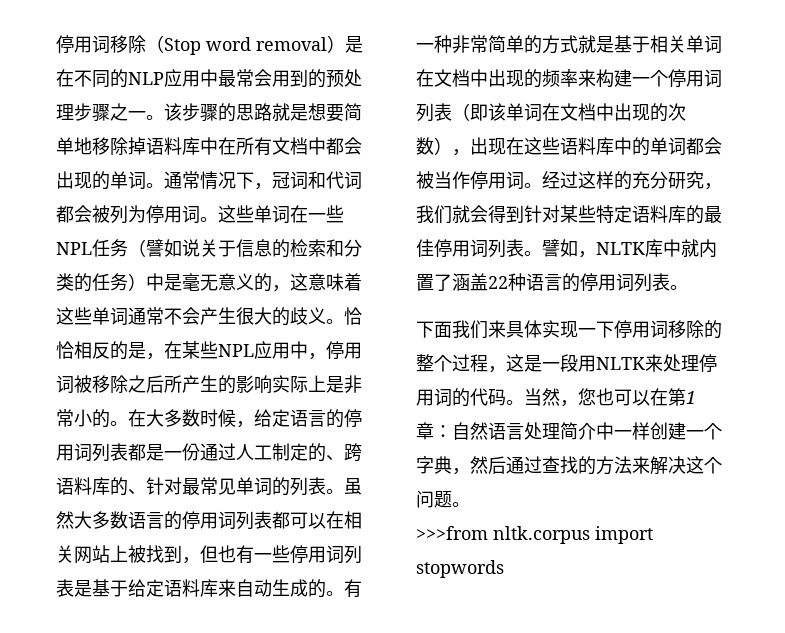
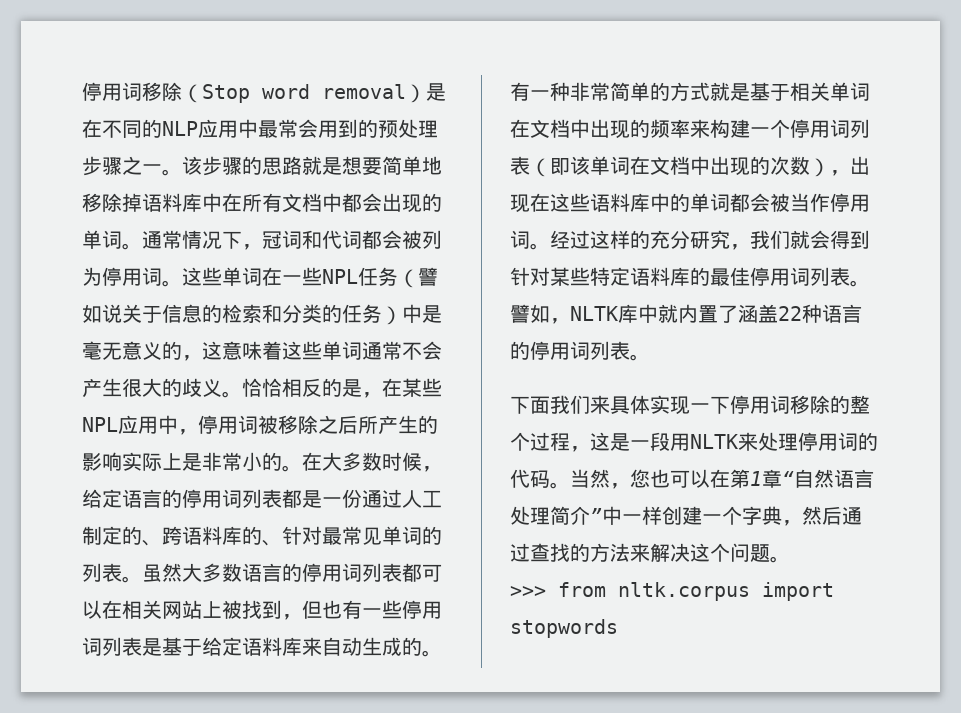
- 当然，您也可以在第1章：自然语言处理简介中一样创建一个字典，然后通过查找的方法来解决这个问题。
+ 当然，您也可以在第1章“自然语言处理简介”中一样创建一个字典，然后通过查找的方法来解决这个问题。
- >>>from nltk.corpus import stopwords
+ >>> from nltk.corpus import stopwords

